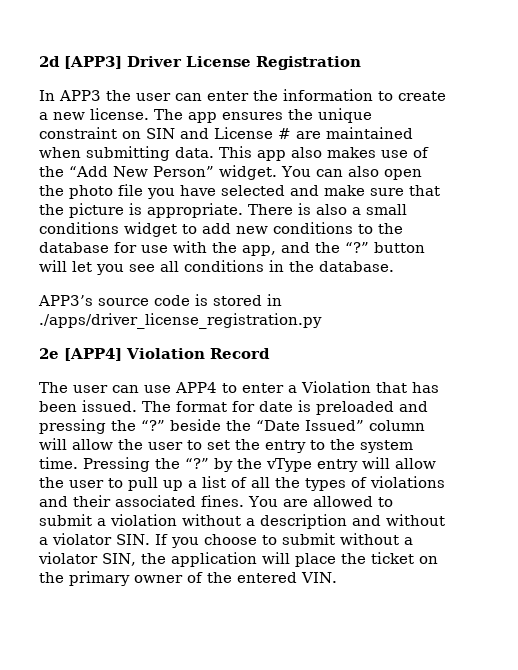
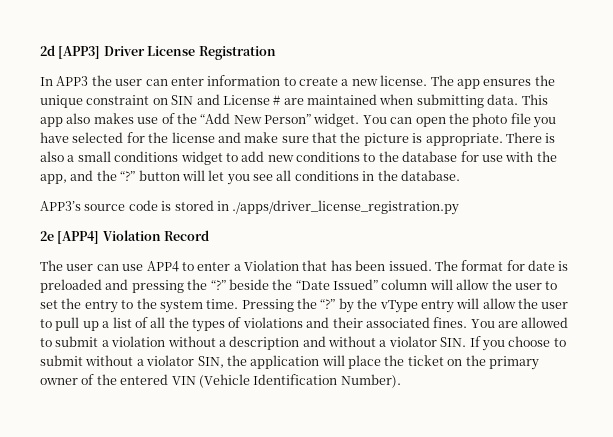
- In APP3 the user can enter the information to create a new license.
+ In APP3 the user can enter information to create a new license.
- You can also open the photo file you have selected and make sure that the picture is appropriate.
+ You can open the photo file you have selected for the license and make sure that the picture is appropriate.
- You are allowed to submit a violation without a description and without a violator SIN. If you choose to submit without a violator SIN, the application will place the ticket on the primary owner of the entered VIN.
+ You are allowed to submit a violation without a description and without a violator SIN. If you choose to submit without a violator SIN, the application will place the ticket on the primary owner of the entered VIN (Vehicle Identification Number).

